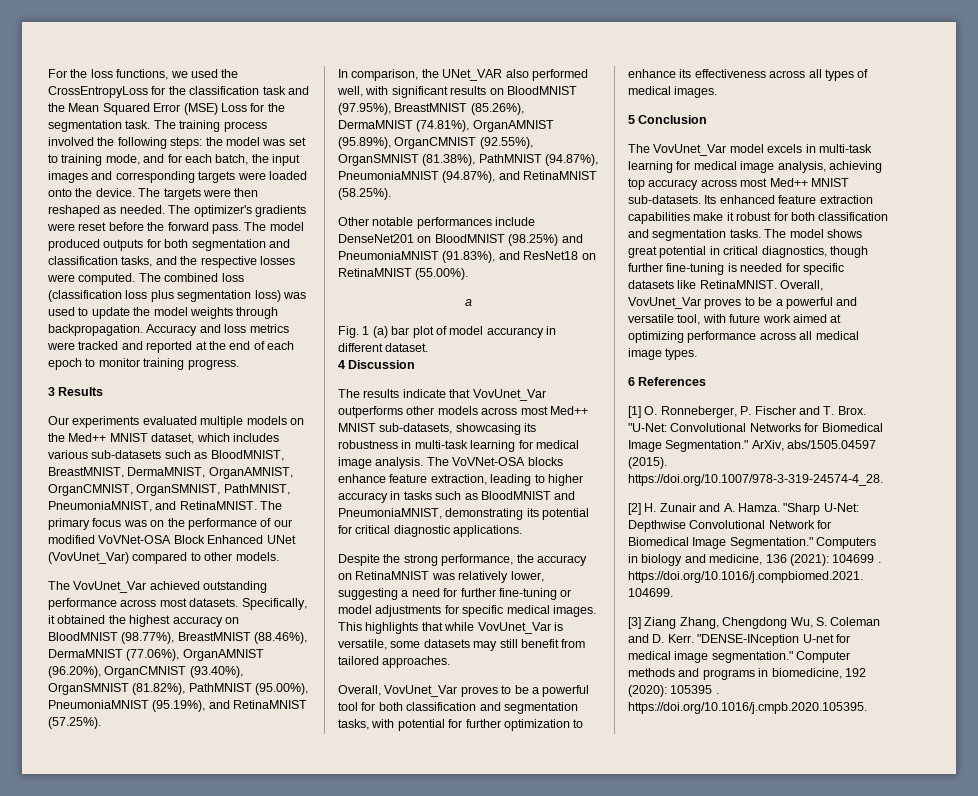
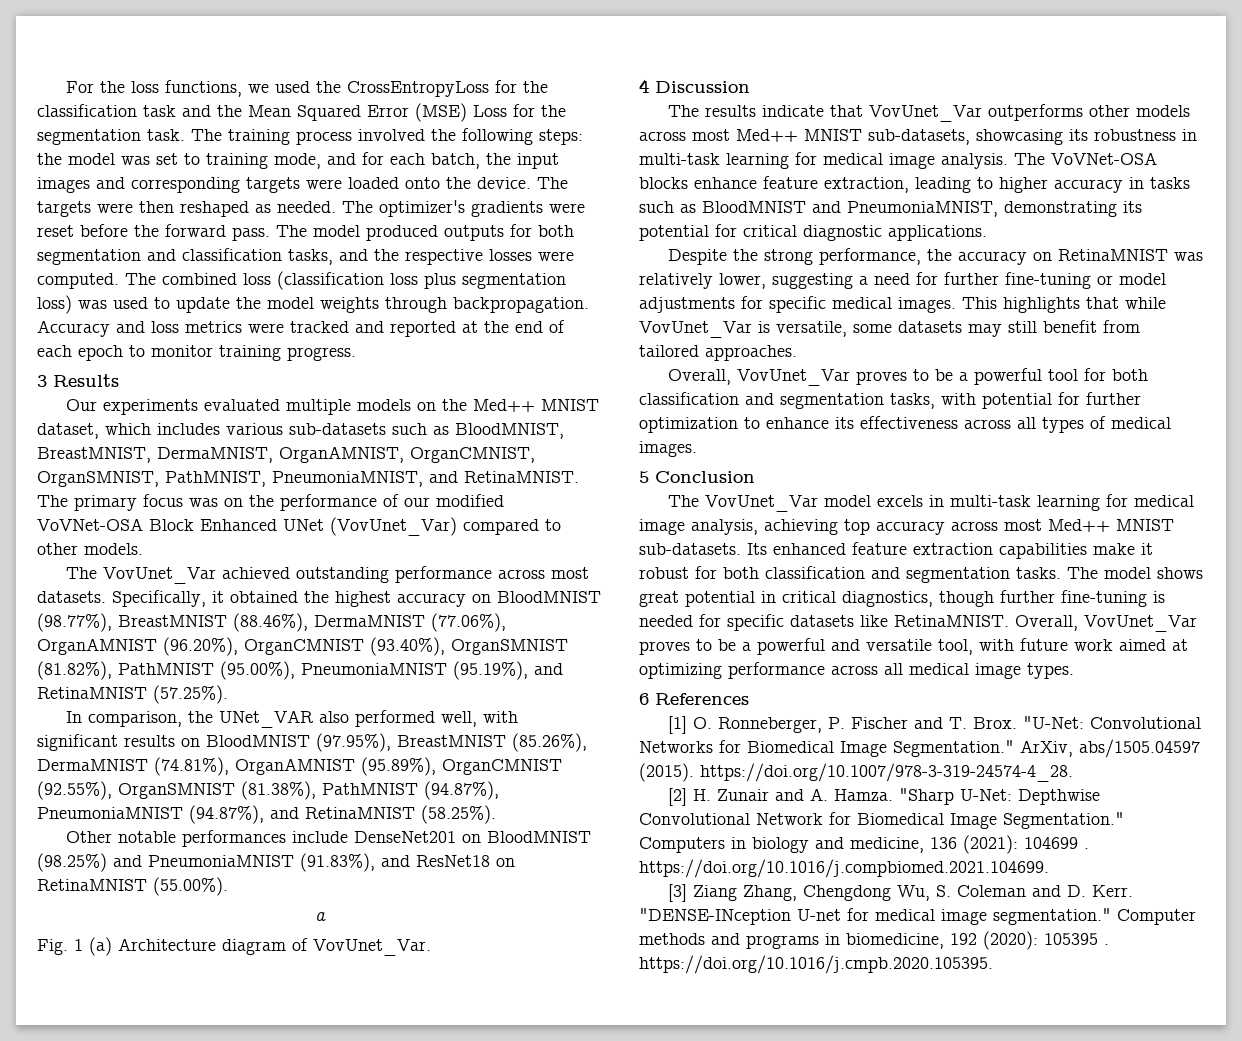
- Fig. 1 (a) bar plot of model accurancy in different dataset.
+ Fig. 1 (a) Architecture diagram of VovUnet_Var.

